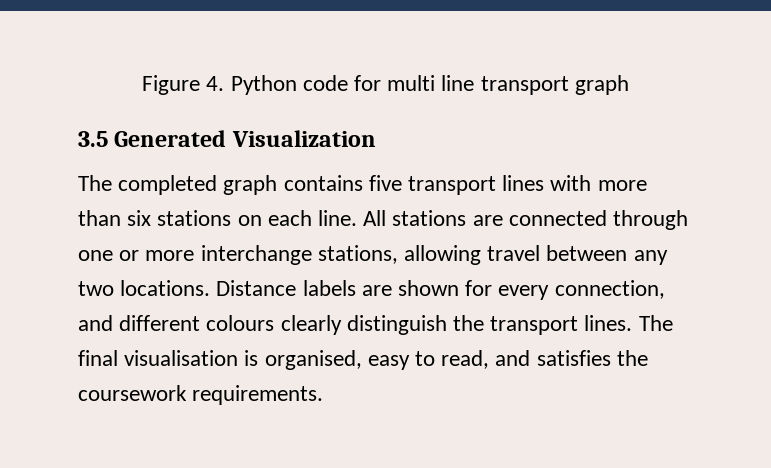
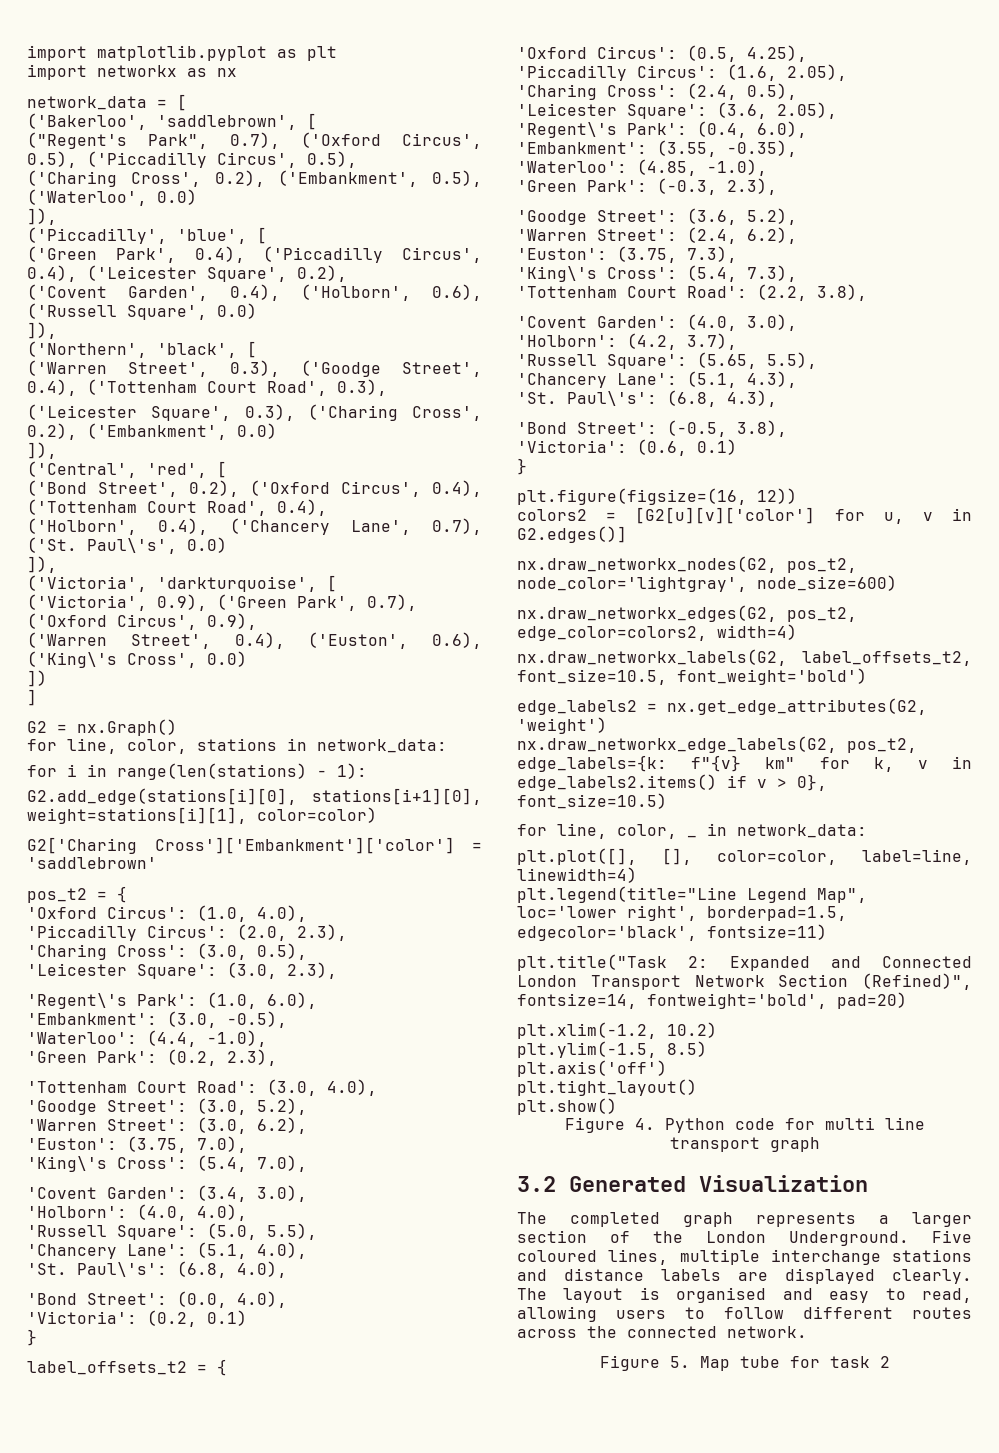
+ import matplotlib.pyplot as plt
+ import networkx as nx
+ network_data = [
+ ('Bakerloo', 'saddlebrown', [
+ ("Regent's Park", 0.7), ('Oxford Circus', 0.5), ('Piccadilly Circus', 0.5),
+ ('Charing Cross', 0.2), ('Embankment', 0.5), ('Waterloo', 0.0)
+ ]),
+ ('Piccadilly', 'blue', [
+ ('Green Park', 0.4), ('Piccadilly Circus', 0.4), ('Leicester Square', 0.2),
+ ('Covent Garden', 0.4), ('Holborn', 0.6), ('Russell Square', 0.0)
+ ]),
+ ('Northern', 'black', [
+ ('Warren Street', 0.3), ('Goodge Street', 0.4), ('Tottenham Court Road', 0.3),
+ ('Leicester Square', 0.3), ('Charing Cross', 0.2), ('Embankment', 0.0)
+ ]),
+ ('Central', 'red', [
+ ('Bond Street', 0.2), ('Oxford Circus', 0.4), ('Tottenham Court Road', 0.4),
+ ('Holborn', 0.4), ('Chancery Lane', 0.7), ('St. Paul\'s', 0.0)
+ ]),
+ ('Victoria', 'darkturquoise', [
+ ('Victoria', 0.9), ('Green Park', 0.7), ('Oxford Circus', 0.9),
+ ('Warren Street', 0.4), ('Euston', 0.6), ('King\'s Cross', 0.0)
+ ])
+ ]
+ G2 = nx.Graph()
+ for line, color, stations in network_data:
+ for i in range(len(stations) - 1):
+ G2.add_edge(stations[i][0], stations[i+1][0], weight=stations[i][1], color=color)
+ G2['Charing Cross']['Embankment']['color'] = 'saddlebrown'
+ pos_t2 = {
+ 'Oxford Circus': (1.0, 4.0),
+ 'Piccadilly Circus': (2.0, 2.3),
+ 'Charing Cross': (3.0, 0.5),
+ 'Leicester Square': (3.0, 2.3),
+ 'Regent\'s Park': (1.0, 6.0),
+ 'Embankment': (3.0, -0.5),
+ 'Waterloo': (4.4, -1.0),
+ 'Green Park': (0.2, 2.3),
+ 'Tottenham Court Road': (3.0, 4.0),
+ 'Goodge Street': (3.0, 5.2),
+ 'Warren Street': (3.0, 6.2),
+ 'Euston': (3.75, 7.0),
+ 'King\'s Cross': (5.4, 7.0),
+ 'Covent Garden': (3.4, 3.0),
+ 'Holborn': (4.0, 4.0),
+ 'Russell Square': (5.0, 5.5),
+ 'Chancery Lane': (5.1, 4.0),
+ 'St. Paul\'s': (6.8, 4.0),
+ 'Bond Street': (0.0, 4.0),
+ 'Victoria': (0.2, 0.1)
+ }
+ label_offsets_t2 = {
+ 'Oxford Circus': (0.5, 4.25),
+ 'Piccadilly Circus': (1.6, 2.05),
+ 'Charing Cross': (2.4, 0.5),
+ 'Leicester Square': (3.6, 2.05),
+ 'Regent\'s Park': (0.4, 6.0),
+ 'Embankment': (3.55, -0.35),
+ 'Waterloo': (4.85, -1.0),
+ 'Green Park': (-0.3, 2.3),
+ 'Goodge Street': (3.6, 5.2),
+ 'Warren Street': (2.4, 6.2),
+ 'Euston': (3.75, 7.3),
+ 'King\'s Cross': (5.4, 7.3),
+ 'Tottenham Court Road': (2.2, 3.8),
+ 'Covent Garden': (4.0, 3.0),
+ 'Holborn': (4.2, 3.7),
+ 'Russell Square': (5.65, 5.5),
+ 'Chancery Lane': (5.1, 4.3),
+ 'St. Paul\'s': (6.8, 4.3),
+ 'Bond Street': (-0.5, 3.8),
+ 'Victoria': (0.6, 0.1)
+ }
+ plt.figure(figsize=(16, 12))
+ colors2 = [G2[u][v]['color'] for u, v in G2.edges()]
+ nx.draw_networkx_nodes(G2, pos_t2, node_color='lightgray', node_size=600)
+ nx.draw_networkx_edges(G2, pos_t2, edge_color=colors2, width=4)
+ nx.draw_networkx_labels(G2, label_offsets_t2, font_size=10.5, font_weight='bold')
+ edge_labels2 = nx.get_edge_attributes(G2, 'weight')
+ nx.draw_networkx_edge_labels(G2, pos_t2, edge_labels={k: f"{v} km" for k, v in edge_labels2.items() if v > 0}, font_size=10.5)
+ for line, color, _ in network_data:
+ plt.plot([], [], color=color, label=line, linewidth=4)
+ plt.legend(title="Line Legend Map", loc='lower right', borderpad=1.5, edgecolor='black', fontsize=11)
+ plt.title("Task 2: Expanded and Connected London Transport Network Section (Refined)", fontsize=14, fontweight='bold', pad=20)
+ plt.xlim(-1.2, 10.2)
+ plt.ylim(-1.5, 8.5)
+ plt.axis('off')
+ plt.tight_layout()
+ plt.show()
- 3.5 Generated Visualization
+ 3.2 Generated Visualization
- The completed graph contains five transport lines with more than six stations on each line. All stations are connected through one or more interchange stations, allowing travel between any two locations. Distance labels are shown for every connection, and different colours clearly distinguish the transport lines. The final visualisation is organised, easy to read, and satisfies the coursework requirements.
+ The completed graph represents a larger section of the London Underground. Five coloured lines, multiple interchange stations and distance labels are displayed clearly. The layout is organised and easy to read, allowing users to follow different routes across the connected network.
+ Figure 5. Map tube for task 2

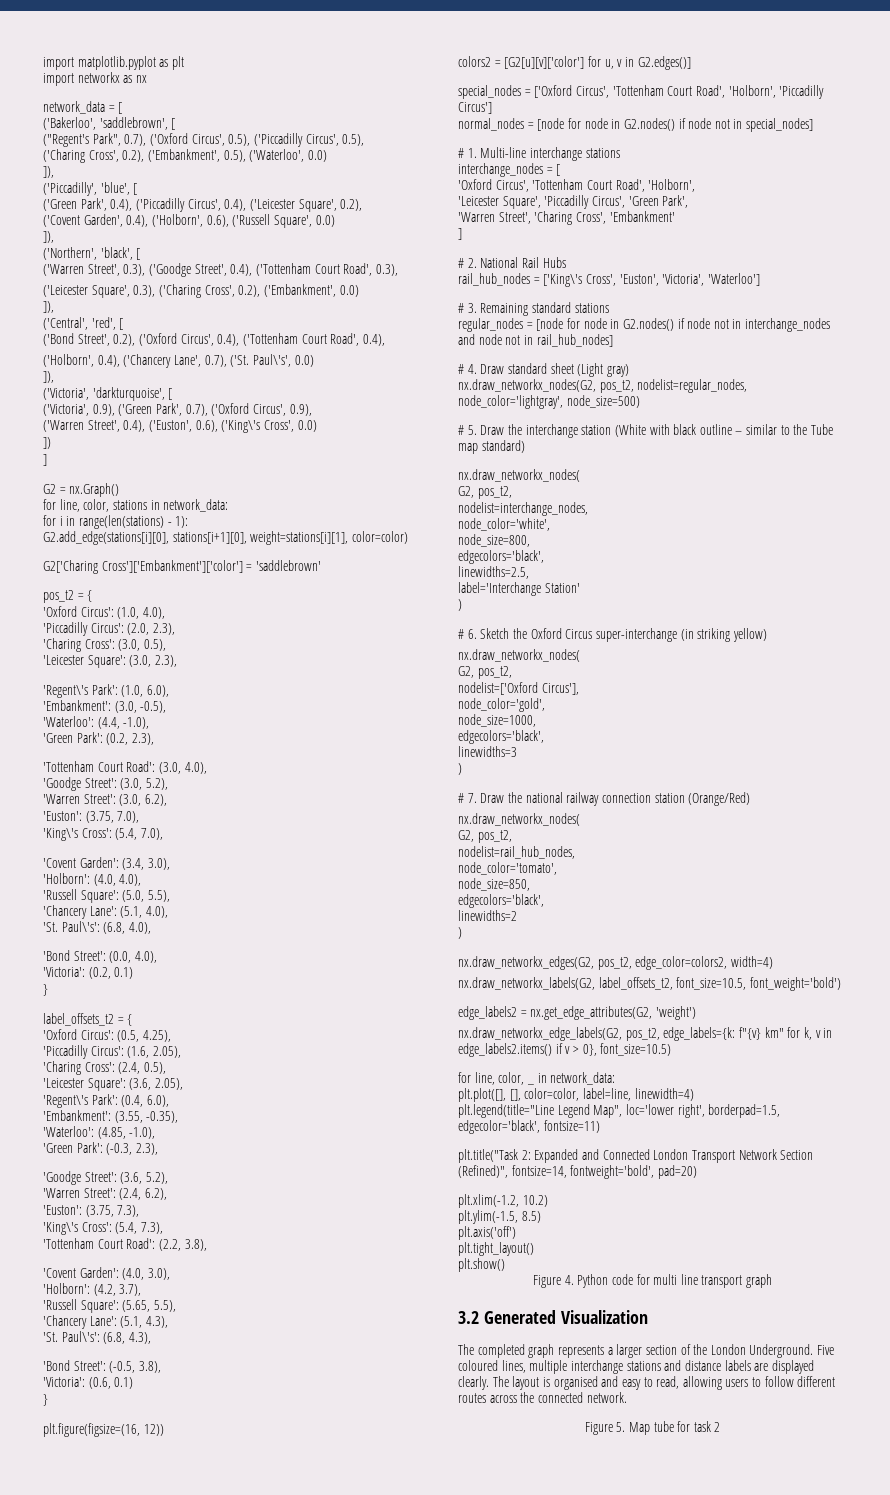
- nx.draw_networkx_nodes(G2, pos_t2, node_color='lightgray', node_size=600)
+ special_nodes = ['Oxford Circus', 'Tottenham Court Road', 'Holborn', 'Piccadilly Circus']
+ normal_nodes = [node for node in G2.nodes() if node not in special_nodes]
+ # 1. Multi-line interchange stations
+ interchange_nodes = [
+ 'Oxford Circus', 'Tottenham Court Road', 'Holborn',
+ 'Leicester Square', 'Piccadilly Circus', 'Green Park',
+ 'Warren Street', 'Charing Cross', 'Embankment'
+ ]
+ # 2. National Rail Hubs
+ rail_hub_nodes = ['King\'s Cross', 'Euston', 'Victoria', 'Waterloo']
+ # 3. Remaining standard stations
+ regular_nodes = [node for node in G2.nodes() if node not in interchange_nodes and node not in rail_hub_nodes]
+ # 4. Draw standard sheet (Light gray)
+ nx.draw_networkx_nodes(G2, pos_t2, nodelist=regular_nodes, node_color='lightgray', node_size=500)
+ # 5. Draw the interchange station (White with black outline – similar to the Tube map standard)
+ nx.draw_networkx_nodes(
+ G2, pos_t2,
+ nodelist=interchange_nodes,
+ node_color='white',
+ node_size=800,
+ edgecolors='black',
+ linewidths=2.5,
+ label='Interchange Station'
+ )
+ # 6. Sketch the Oxford Circus super-interchange (in striking yellow)
+ nx.draw_networkx_nodes(
+ G2, pos_t2,
+ nodelist=['Oxford Circus'],
+ node_color='gold',
+ node_size=1000,
+ edgecolors='black',
+ linewidths=3
+ )
+ # 7. Draw the national railway connection station (Orange/Red)
+ nx.draw_networkx_nodes(
+ G2, pos_t2,
+ nodelist=rail_hub_nodes,
+ node_color='tomato',
+ node_size=850,
+ edgecolors='black',
+ linewidths=2
+ )

